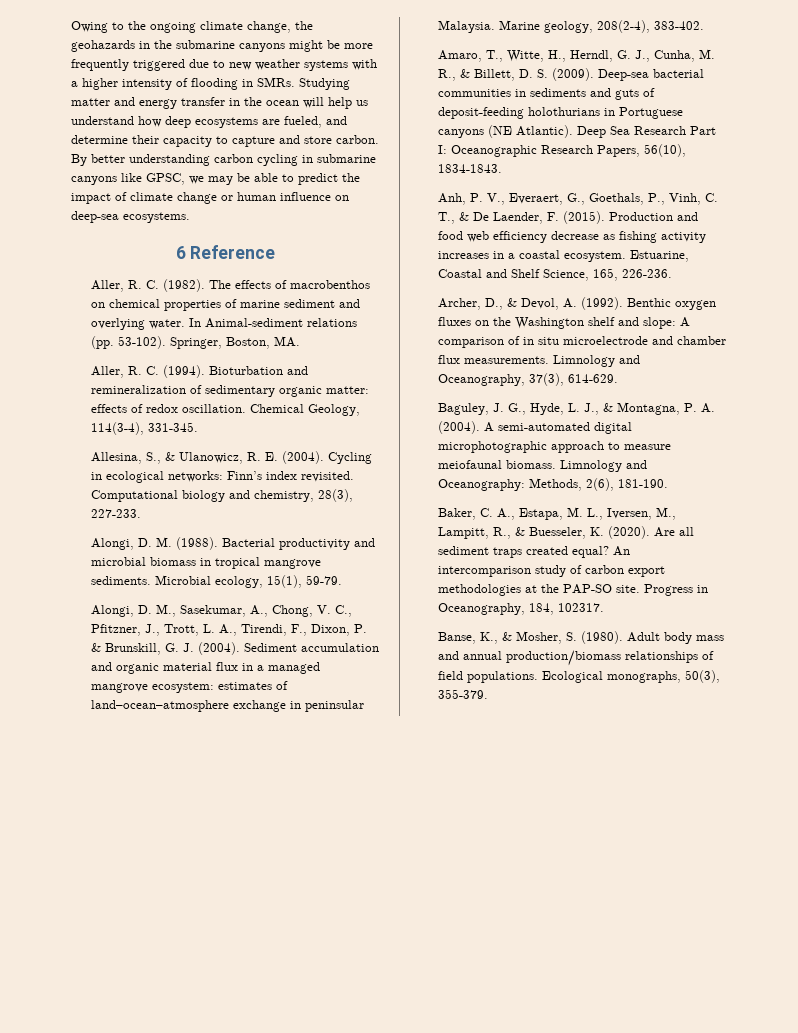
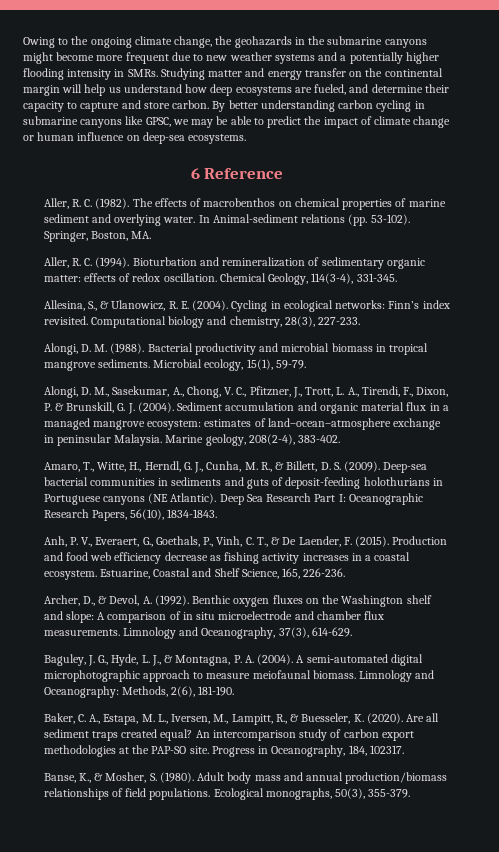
- Owing to the ongoing climate change, the geohazards in the submarine canyons might be more frequently triggered due to new weather systems with a higher intensity of flooding in SMRs.
+ Owing to the ongoing climate change, the geohazards in the submarine canyons might become more frequent due to new weather systems and a potentially higher flooding intensity in SMRs.
- Studying matter and energy transfer in the ocean will help us understand how deep ecosystems are fueled, and determine their capacity to capture and store carbon.
+ Studying matter and energy transfer on the continental margin will help us understand how deep ecosystems are fueled, and determine their capacity to capture and store carbon.

